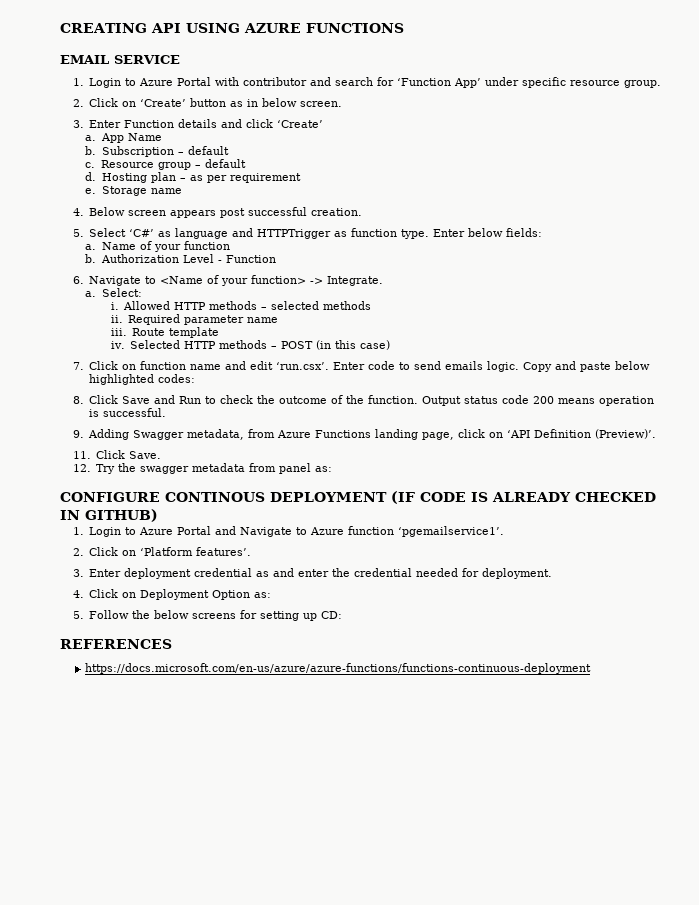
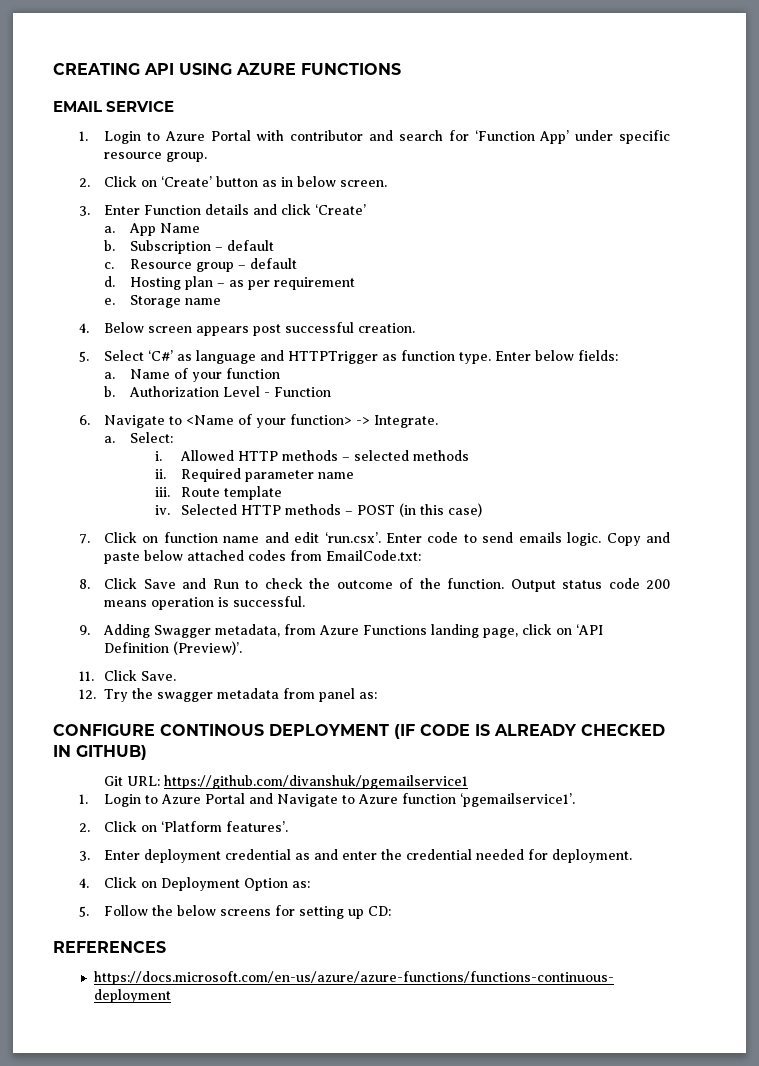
- Copy and paste below highlighted codes:
+ Copy and paste below attached codes from EmailCode.txt:
+ Git URL: https://github.com/divanshuk/pgemailservice1

